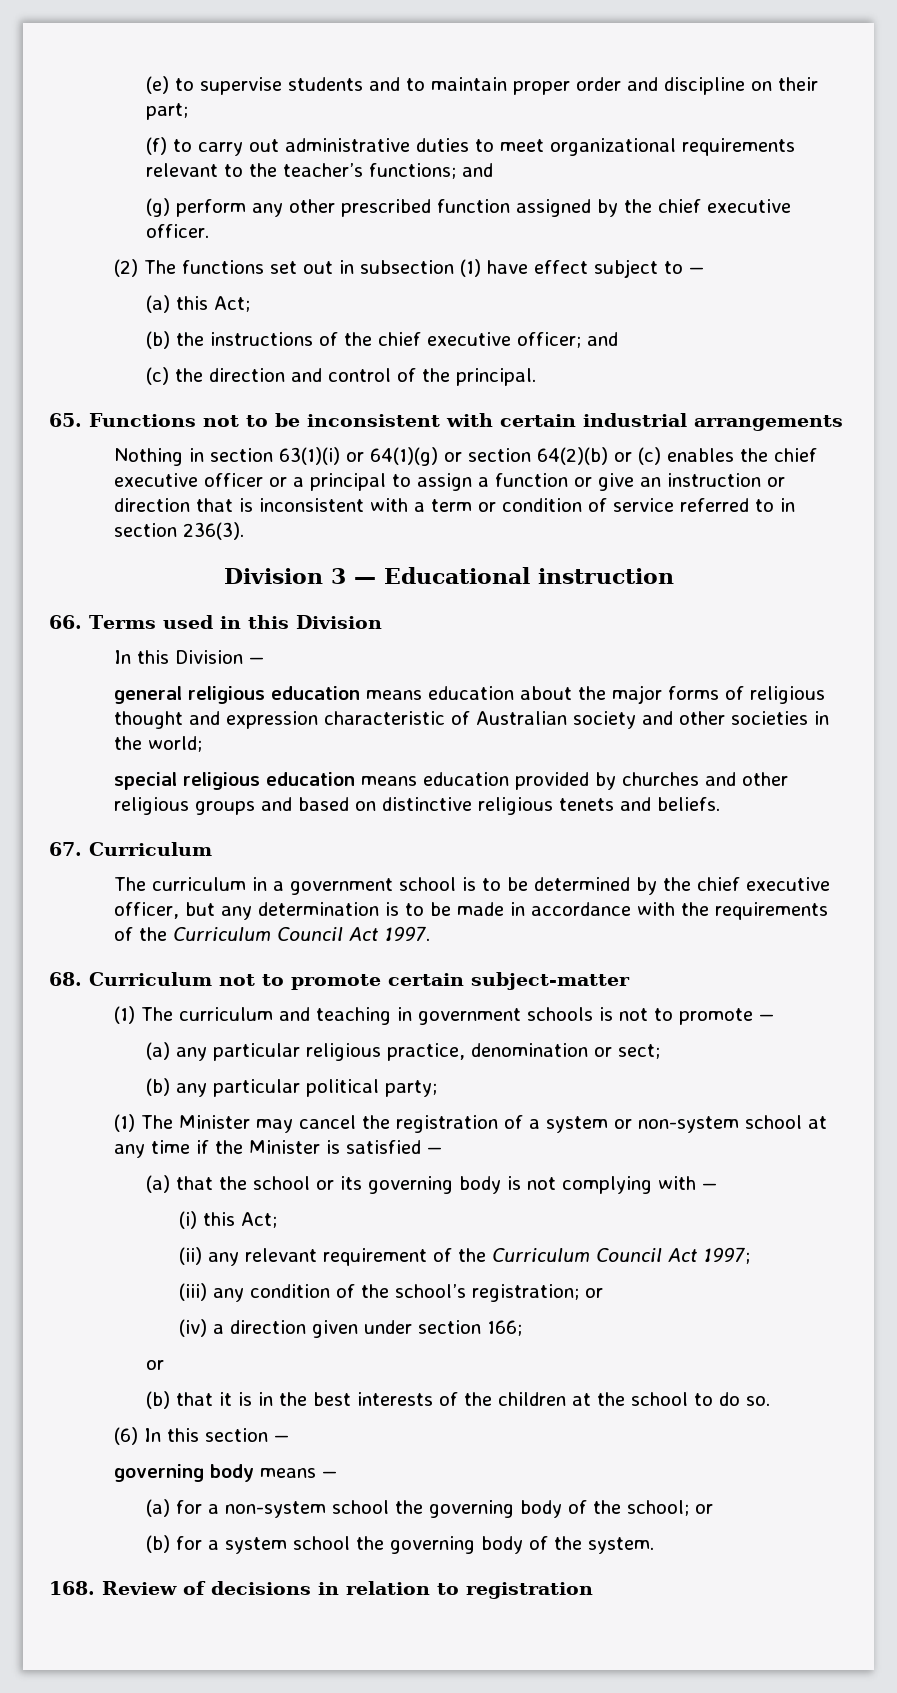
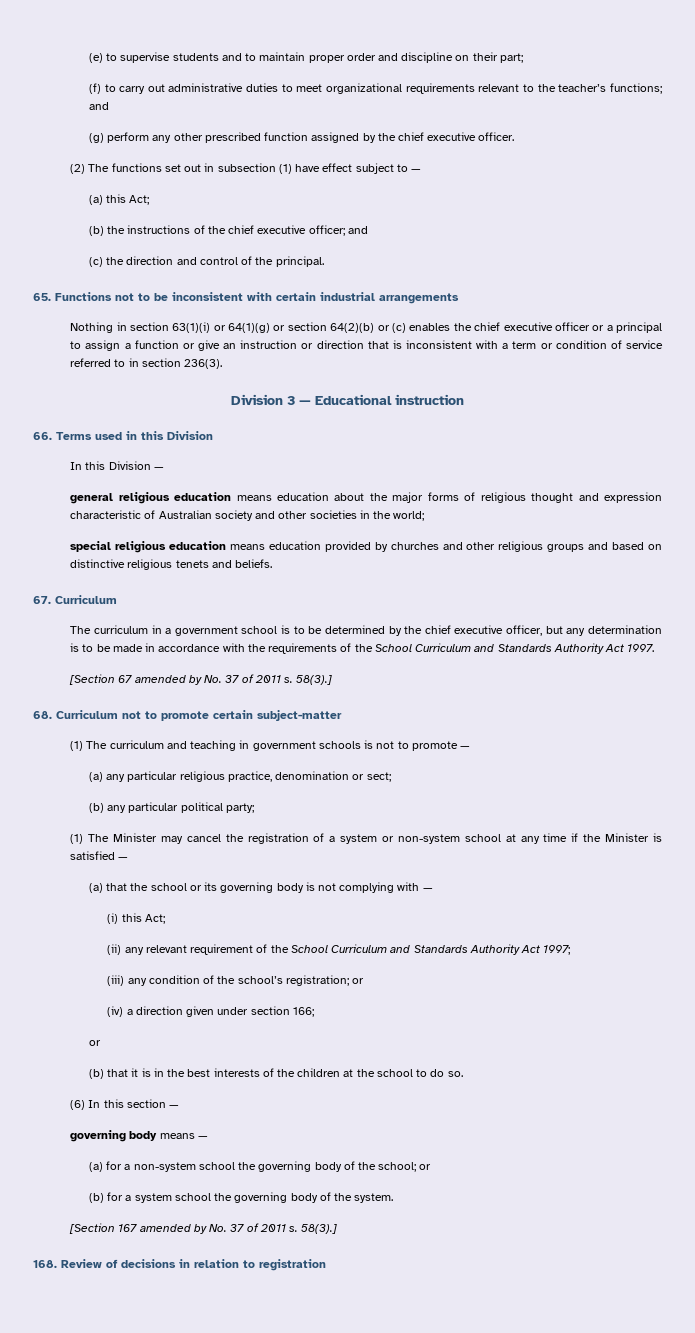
- The curriculum in a government school is to be determined by the chief executive officer, but any determination is to be made in accordance with the requirements of the Curriculum Council Act 1997.
+ The curriculum in a government school is to be determined by the chief executive officer, but any determination is to be made in accordance with the requirements of the School Curriculum and Standards Authority Act 1997.
+ [Section 67 amended by No. 37 of 2011 s. 58(3).]
- (ii) any relevant requirement of the Curriculum Council Act 1997;
+ (ii) any relevant requirement of the School Curriculum and Standards Authority Act 1997;
+ [Section 167 amended by No. 37 of 2011 s. 58(3).]

